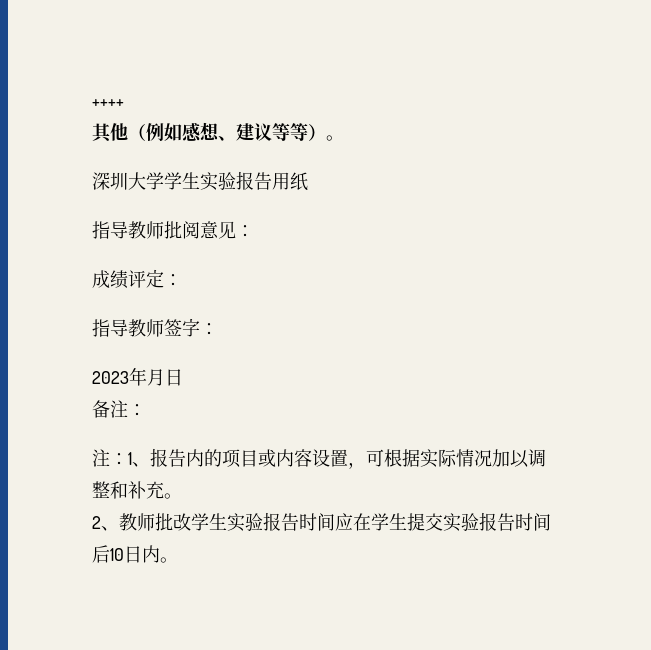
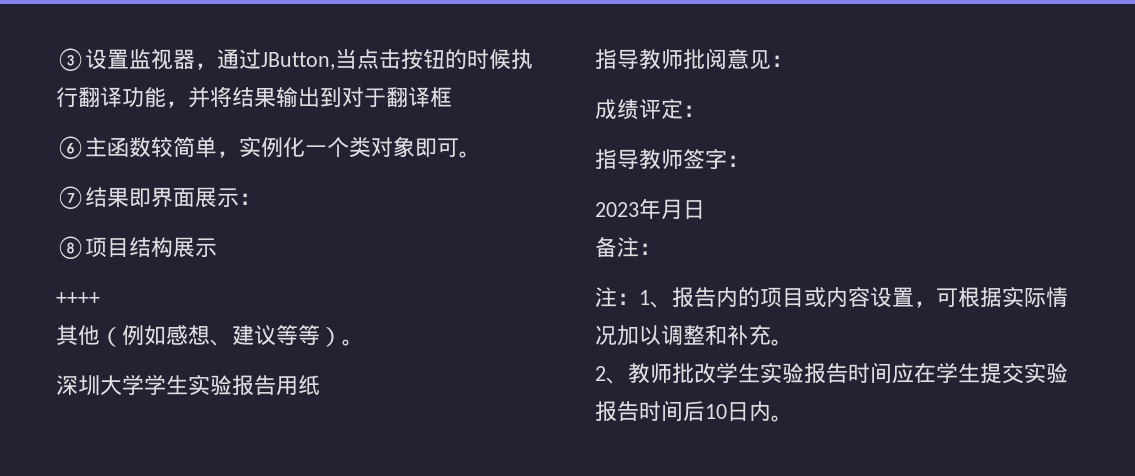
+ ③设置监视器，通过JButton,当点击按钮的时候执行翻译功能，并将结果输出到对于翻译框
+ ⑥主函数较简单，实例化一个类对象即可。
+ ⑦结果即界面展示：
+ ⑧项目结构展示

